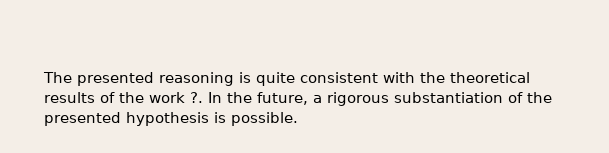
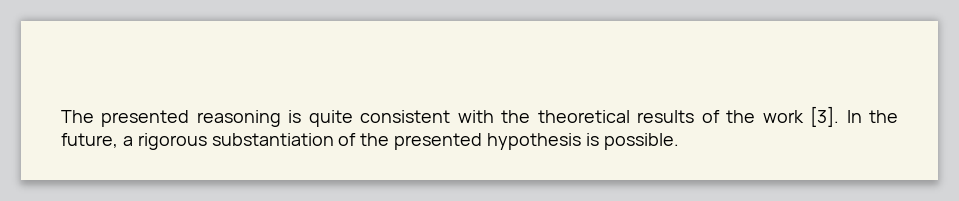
- The presented reasoning is quite consistent with the theoretical results of the work ?.
+ The presented reasoning is quite consistent with the theoretical results of the work [3].

